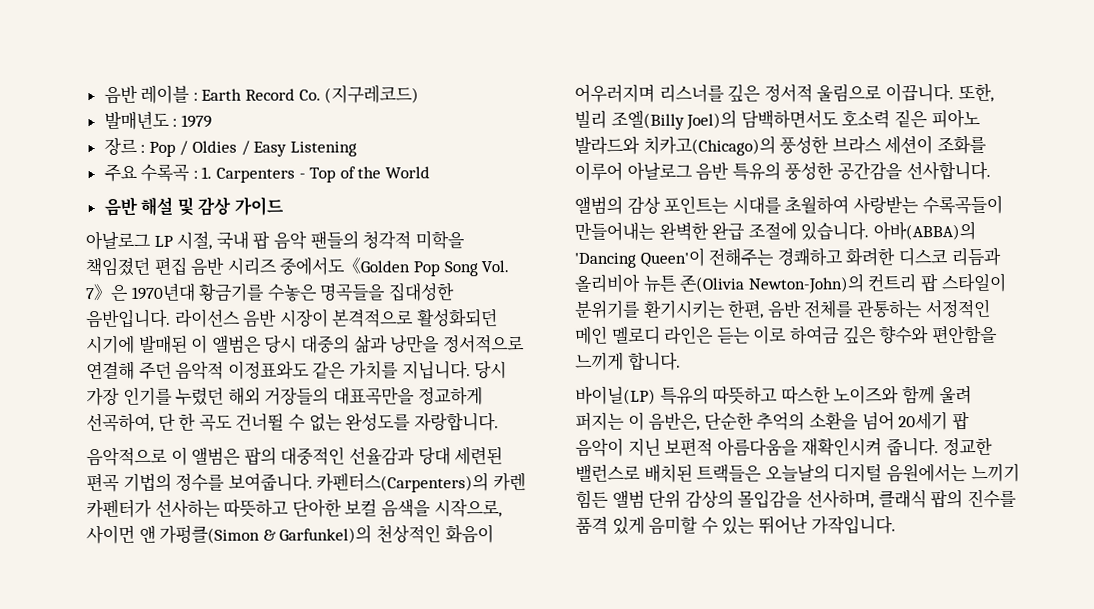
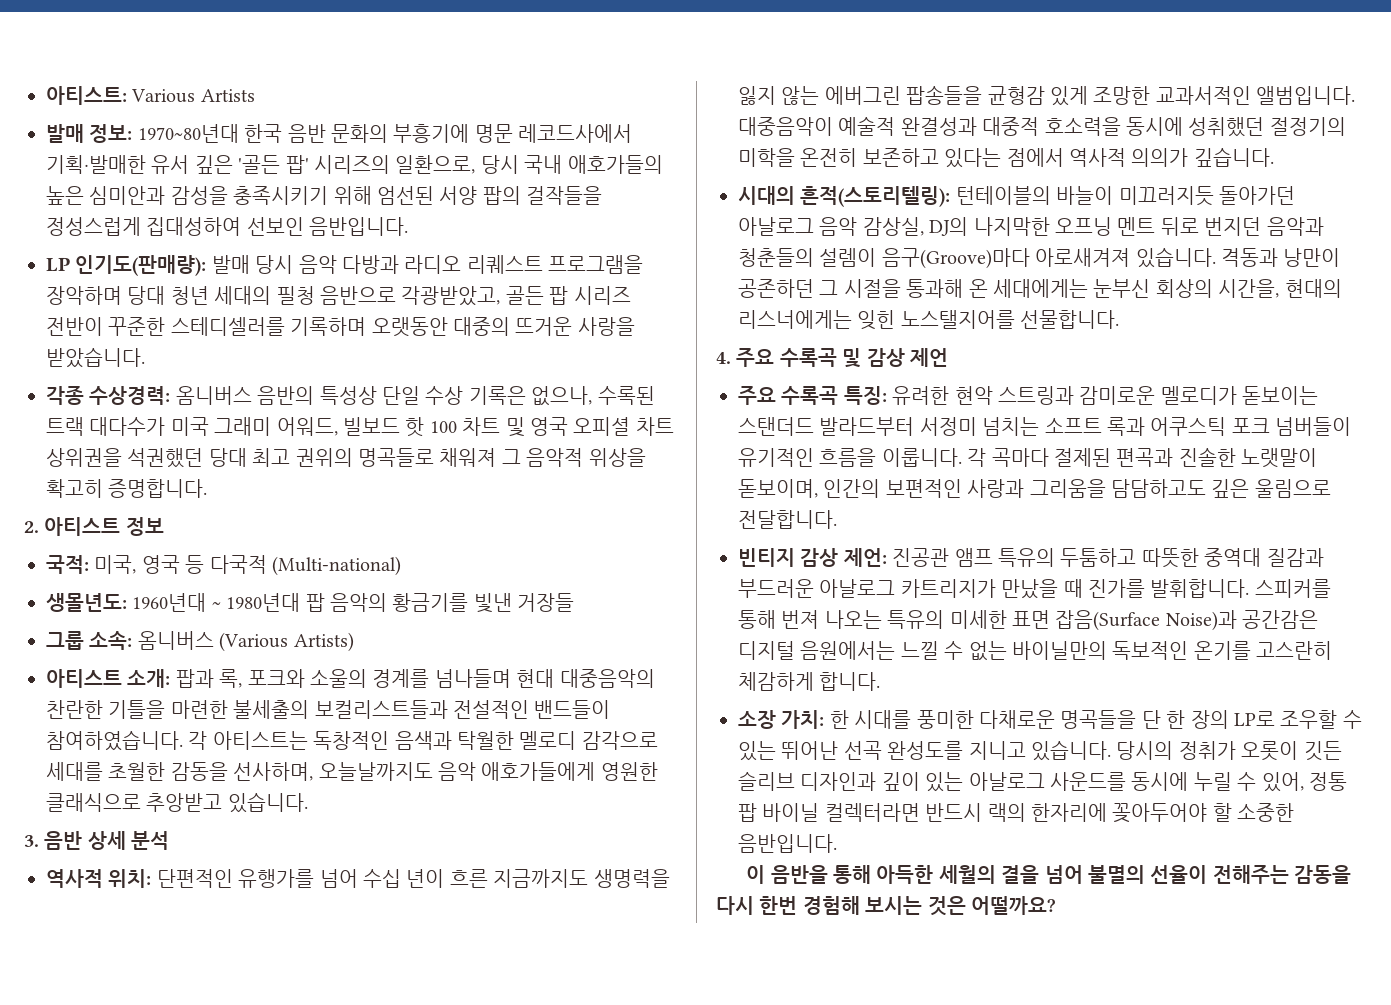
- 음반 레이블 : Earth Record Co. (지구레코드)
- 발매년도 : 1979
- 장르 : Pop / Oldies / Easy Listening
- 주요 수록곡 : 1. Carpenters - Top of the World
- 음반 해설 및 감상 가이드
- 아날로그 LP 시절, 국내 팝 음악 팬들의 청각적 미학을 책임졌던 편집 음반 시리즈 중에서도《Golden Pop Song Vol. 7》은 1970년대 황금기를 수놓은 명곡들을 집대성한 음반입니다. 라이선스 음반 시장이 본격적으로 활성화되던 시기에 발매된 이 앨범은 당시 대중의 삶과 낭만을 정서적으로 연결해 주던 음악적 이정표와도 같은 가치를 지닙니다. 당시 가장 인기를 누렸던 해외 거장들의 대표곡만을 정교하게 선곡하여, 단 한 곡도 건너뛸 수 없는 완성도를 자랑합니다.
- 음악적으로 이 앨범은 팝의 대중적인 선율감과 당대 세련된 편곡 기법의 정수를 보여줍니다. 카펜터스(Carpenters)의 카렌 카펜터가 선사하는 따뜻하고 단아한 보컬 음색을 시작으로, 사이먼 앤 가펑클(Simon & Garfunkel)의 천상적인 화음이 어우러지며 리스너를 깊은 정서적 울림으로 이끕니다. 또한, 빌리 조엘(Billy Joel)의 담백하면서도 호소력 짙은 피아노 발라드와 치카고(Chicago)의 풍성한 브라스 세션이 조화를 이루어 아날로그 음반 특유의 풍성한 공간감을 선사합니다.
- 앨범의 감상 포인트는 시대를 초월하여 사랑받는 수록곡들이 만들어내는 완벽한 완급 조절에 있습니다. 아바(ABBA)의 'Dancing Queen'이 전해주는 경쾌하고 화려한 디스코 리듬과 올리비아 뉴튼 존(Olivia Newton-John)의 컨트리 팝 스타일이 분위기를 환기시키는 한편, 음반 전체를 관통하는 서정적인 메인 멜로디 라인은 듣는 이로 하여금 깊은 향수와 편안함을 느끼게 합니다.
- 바이닐(LP) 특유의 따뜻하고 따스한 노이즈와 함께 울려 퍼지는 이 음반은, 단순한 추억의 소환을 넘어 20세기 팝 음악이 지닌 보편적 아름다움을 재확인시켜 줍니다. 정교한 밸런스로 배치된 트랙들은 오늘날의 디지털 음원에서는 느끼기 힘든 앨범 단위 감상의 몰입감을 선사하며, 클래식 팝의 진수를 품격 있게 음미할 수 있는 뛰어난 가작입니다.
+ 아티스트: Various Artists
+ 발매 정보: 1970~80년대 한국 음반 문화의 부흥기에 명문 레코드사에서 기획·발매한 유서 깊은 '골든 팝' 시리즈의 일환으로, 당시 국내 애호가들의 높은 심미안과 감성을 충족시키기 위해 엄선된 서양 팝의 걸작들을 정성스럽게 집대성하여 선보인 음반입니다.
+ LP 인기도(판매량): 발매 당시 음악 다방과 라디오 리퀘스트 프로그램을 장악하며 당대 청년 세대의 필청 음반으로 각광받았고, 골든 팝 시리즈 전반이 꾸준한 스테디셀러를 기록하며 오랫동안 대중의 뜨거운 사랑을 받았습니다.
+ 각종 수상경력: 옴니버스 음반의 특성상 단일 수상 기록은 없으나, 수록된 트랙 대다수가 미국 그래미 어워드, 빌보드 핫 100 차트 및 영국 오피셜 차트 상위권을 석권했던 당대 최고 권위의 명곡들로 채워져 그 음악적 위상을 확고히 증명합니다.
+ 2. 아티스트 정보
+ 국적: 미국, 영국 등 다국적 (Multi-national)
+ 생몰년도: 1960년대 ~ 1980년대 팝 음악의 황금기를 빛낸 거장들
+ 그룹 소속: 옴니버스 (Various Artists)
+ 아티스트 소개: 팝과 록, 포크와 소울의 경계를 넘나들며 현대 대중음악의 찬란한 기틀을 마련한 불세출의 보컬리스트들과 전설적인 밴드들이 참여하였습니다. 각 아티스트는 독창적인 음색과 탁월한 멜로디 감각으로 세대를 초월한 감동을 선사하며, 오늘날까지도 음악 애호가들에게 영원한 클래식으로 추앙받고 있습니다.
+ 3. 음반 상세 분석
+ 역사적 위치: 단편적인 유행가를 넘어 수십 년이 흐른 지금까지도 생명력을 잃지 않는 에버그린 팝송들을 균형감 있게 조망한 교과서적인 앨범입니다. 대중음악이 예술적 완결성과 대중적 호소력을 동시에 성취했던 절정기의 미학을 온전히 보존하고 있다는 점에서 역사적 의의가 깊습니다.
+ 시대의 흔적(스토리텔링): 턴테이블의 바늘이 미끄러지듯 돌아가던 아날로그 음악 감상실, DJ의 나지막한 오프닝 멘트 뒤로 번지던 음악과 청춘들의 설렘이 음구(Groove)마다 아로새겨져 있습니다. 격동과 낭만이 공존하던 그 시절을 통과해 온 세대에게는 눈부신 회상의 시간을, 현대의 리스너에게는 잊힌 노스탤지어를 선물합니다.
+ 4. 주요 수록곡 및 감상 제언
+ 주요 수록곡 특징: 유려한 현악 스트링과 감미로운 멜로디가 돋보이는 스탠더드 발라드부터 서정미 넘치는 소프트 록과 어쿠스틱 포크 넘버들이 유기적인 흐름을 이룹니다. 각 곡마다 절제된 편곡과 진솔한 노랫말이 돋보이며, 인간의 보편적인 사랑과 그리움을 담담하고도 깊은 울림으로 전달합니다.
+ 빈티지 감상 제언: 진공관 앰프 특유의 두툼하고 따뜻한 중역대 질감과 부드러운 아날로그 카트리지가 만났을 때 진가를 발휘합니다. 스피커를 통해 번져 나오는 특유의 미세한 표면 잡음(Surface Noise)과 공간감은 디지털 음원에서는 느낄 수 없는 바이닐만의 독보적인 온기를 고스란히 체감하게 합니다.
+ 소장 가치: 한 시대를 풍미한 다채로운 명곡들을 단 한 장의 LP로 조우할 수 있는 뛰어난 선곡 완성도를 지니고 있습니다. 당시의 정취가 오롯이 깃든 슬리브 디자인과 깊이 있는 아날로그 사운드를 동시에 누릴 수 있어, 정통 팝 바이닐 컬렉터라면 반드시 랙의 한자리에 꽂아두어야 할 소중한 음반입니다.
+ 이 음반을 통해 아득한 세월의 결을 넘어 불멸의 선율이 전해주는 감동을 다시 한번 경험해 보시는 것은 어떨까요?

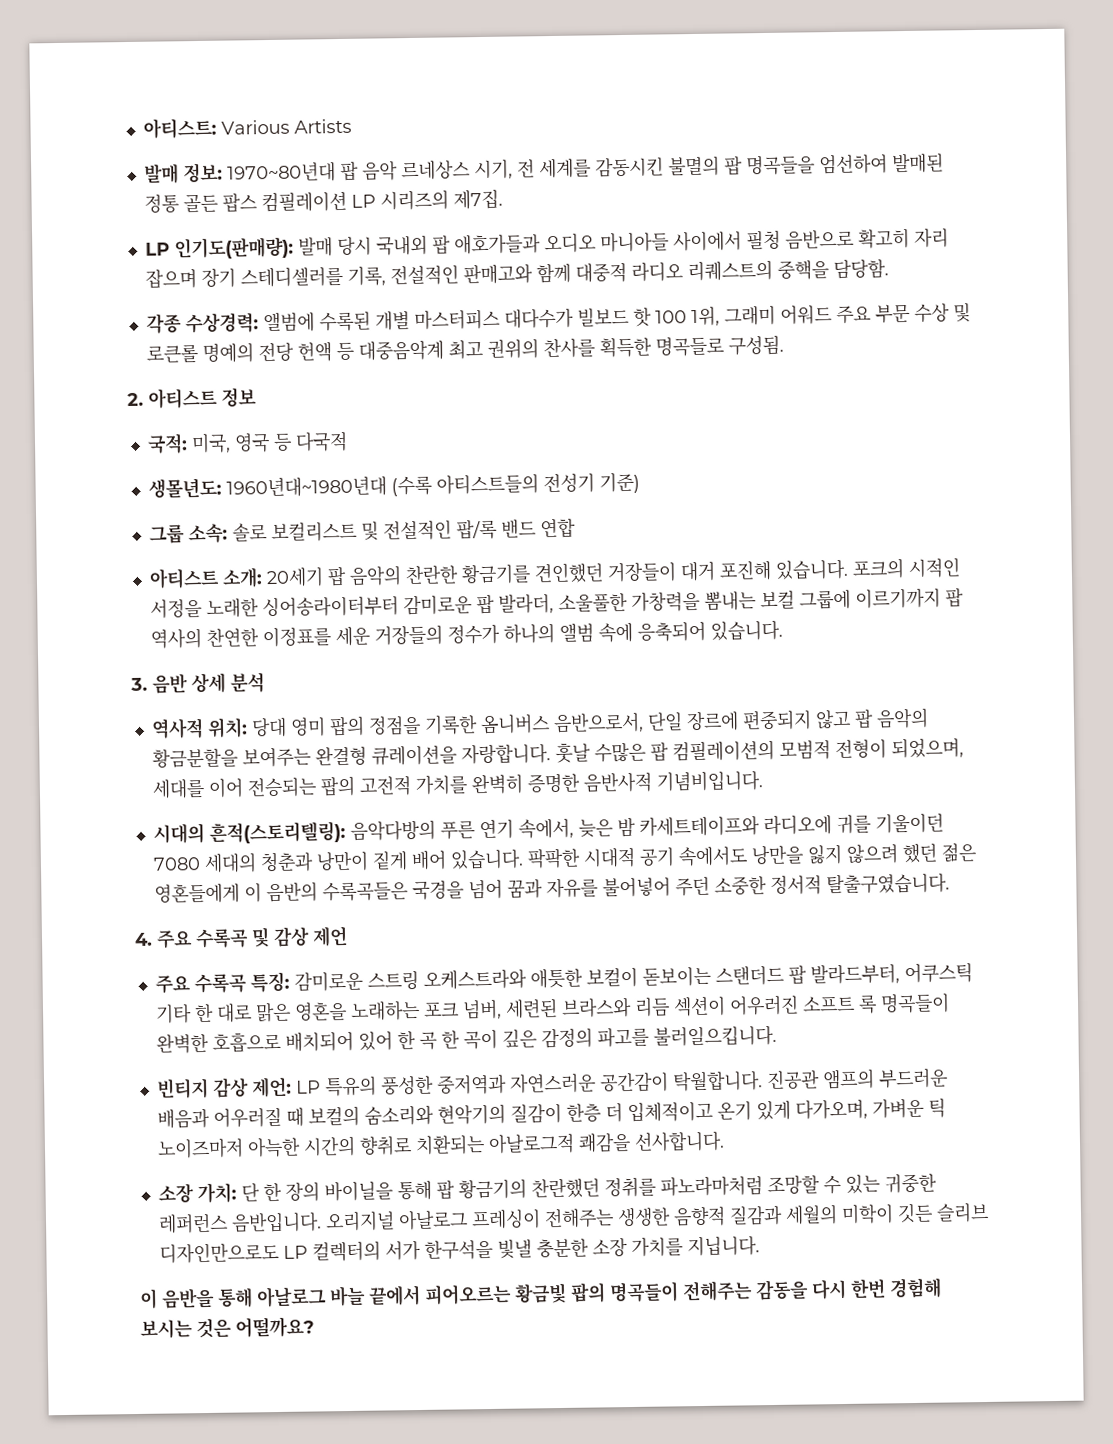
- 발매 정보: 1970~80년대 한국 음반 문화의 부흥기에 명문 레코드사에서 기획·발매한 유서 깊은 '골든 팝' 시리즈의 일환으로, 당시 국내 애호가들의 높은 심미안과 감성을 충족시키기 위해 엄선된 서양 팝의 걸작들을 정성스럽게 집대성하여 선보인 음반입니다.
- LP 인기도(판매량): 발매 당시 음악 다방과 라디오 리퀘스트 프로그램을 장악하며 당대 청년 세대의 필청 음반으로 각광받았고, 골든 팝 시리즈 전반이 꾸준한 스테디셀러를 기록하며 오랫동안 대중의 뜨거운 사랑을 받았습니다.
- 각종 수상경력: 옴니버스 음반의 특성상 단일 수상 기록은 없으나, 수록된 트랙 대다수가 미국 그래미 어워드, 빌보드 핫 100 차트 및 영국 오피셜 차트 상위권을 석권했던 당대 최고 권위의 명곡들로 채워져 그 음악적 위상을 확고히 증명합니다.
+ 발매 정보: 1970~80년대 팝 음악 르네상스 시기, 전 세계를 감동시킨 불멸의 팝 명곡들을 엄선하여 발매된 정통 골든 팝스 컴필레이션 LP 시리즈의 제7집.
+ LP 인기도(판매량): 발매 당시 국내외 팝 애호가들과 오디오 마니아들 사이에서 필청 음반으로 확고히 자리 잡으며 장기 스테디셀러를 기록, 전설적인 판매고와 함께 대중적 라디오 리퀘스트의 중핵을 담당함.
+ 각종 수상경력: 앨범에 수록된 개별 마스터피스 대다수가 빌보드 핫 100 1위, 그래미 어워드 주요 부문 수상 및 로큰롤 명예의 전당 헌액 등 대중음악계 최고 권위의 찬사를 획득한 명곡들로 구성됨.
- 국적: 미국, 영국 등 다국적 (Multi-national)
+ 국적: 미국, 영국 등 다국적
- 생몰년도: 1960년대 ~ 1980년대 팝 음악의 황금기를 빛낸 거장들
- 그룹 소속: 옴니버스 (Various Artists)
- 아티스트 소개: 팝과 록, 포크와 소울의 경계를 넘나들며 현대 대중음악의 찬란한 기틀을 마련한 불세출의 보컬리스트들과 전설적인 밴드들이 참여하였습니다. 각 아티스트는 독창적인 음색과 탁월한 멜로디 감각으로 세대를 초월한 감동을 선사하며, 오늘날까지도 음악 애호가들에게 영원한 클래식으로 추앙받고 있습니다.
+ 생몰년도: 1960년대~1980년대 (수록 아티스트들의 전성기 기준)
+ 그룹 소속: 솔로 보컬리스트 및 전설적인 팝/록 밴드 연합
+ 아티스트 소개: 20세기 팝 음악의 찬란한 황금기를 견인했던 거장들이 대거 포진해 있습니다. 포크의 시적인 서정을 노래한 싱어송라이터부터 감미로운 팝 발라더, 소울풀한 가창력을 뽐내는 보컬 그룹에 이르기까지 팝 역사의 찬연한 이정표를 세운 거장들의 정수가 하나의 앨범 속에 응축되어 있습니다.
- 역사적 위치: 단편적인 유행가를 넘어 수십 년이 흐른 지금까지도 생명력을 잃지 않는 에버그린 팝송들을 균형감 있게 조망한 교과서적인 앨범입니다. 대중음악이 예술적 완결성과 대중적 호소력을 동시에 성취했던 절정기의 미학을 온전히 보존하고 있다는 점에서 역사적 의의가 깊습니다.
- 시대의 흔적(스토리텔링): 턴테이블의 바늘이 미끄러지듯 돌아가던 아날로그 음악 감상실, DJ의 나지막한 오프닝 멘트 뒤로 번지던 음악과 청춘들의 설렘이 음구(Groove)마다 아로새겨져 있습니다. 격동과 낭만이 공존하던 그 시절을 통과해 온 세대에게는 눈부신 회상의 시간을, 현대의 리스너에게는 잊힌 노스탤지어를 선물합니다.
+ 역사적 위치: 당대 영미 팝의 정점을 기록한 옴니버스 음반으로서, 단일 장르에 편중되지 않고 팝 음악의 황금분할을 보여주는 완결형 큐레이션을 자랑합니다. 훗날 수많은 팝 컴필레이션의 모범적 전형이 되었으며, 세대를 이어 전승되는 팝의 고전적 가치를 완벽히 증명한 음반사적 기념비입니다.
+ 시대의 흔적(스토리텔링): 음악다방의 푸른 연기 속에서, 늦은 밤 카세트테이프와 라디오에 귀를 기울이던 7080 세대의 청춘과 낭만이 짙게 배어 있습니다. 팍팍한 시대적 공기 속에서도 낭만을 잃지 않으려 했던 젊은 영혼들에게 이 음반의 수록곡들은 국경을 넘어 꿈과 자유를 불어넣어 주던 소중한 정서적 탈출구였습니다.
- 주요 수록곡 특징: 유려한 현악 스트링과 감미로운 멜로디가 돋보이는 스탠더드 발라드부터 서정미 넘치는 소프트 록과 어쿠스틱 포크 넘버들이 유기적인 흐름을 이룹니다. 각 곡마다 절제된 편곡과 진솔한 노랫말이 돋보이며, 인간의 보편적인 사랑과 그리움을 담담하고도 깊은 울림으로 전달합니다.
- 빈티지 감상 제언: 진공관 앰프 특유의 두툼하고 따뜻한 중역대 질감과 부드러운 아날로그 카트리지가 만났을 때 진가를 발휘합니다. 스피커를 통해 번져 나오는 특유의 미세한 표면 잡음(Surface Noise)과 공간감은 디지털 음원에서는 느낄 수 없는 바이닐만의 독보적인 온기를 고스란히 체감하게 합니다.
- 소장 가치: 한 시대를 풍미한 다채로운 명곡들을 단 한 장의 LP로 조우할 수 있는 뛰어난 선곡 완성도를 지니고 있습니다. 당시의 정취가 오롯이 깃든 슬리브 디자인과 깊이 있는 아날로그 사운드를 동시에 누릴 수 있어, 정통 팝 바이닐 컬렉터라면 반드시 랙의 한자리에 꽂아두어야 할 소중한 음반입니다.
- 이 음반을 통해 아득한 세월의 결을 넘어 불멸의 선율이 전해주는 감동을 다시 한번 경험해 보시는 것은 어떨까요?
+ 주요 수록곡 특징: 감미로운 스트링 오케스트라와 애틋한 보컬이 돋보이는 스탠더드 팝 발라드부터, 어쿠스틱 기타 한 대로 맑은 영혼을 노래하는 포크 넘버, 세련된 브라스와 리듬 섹션이 어우러진 소프트 록 명곡들이 완벽한 호흡으로 배치되어 있어 한 곡 한 곡이 깊은 감정의 파고를 불러일으킵니다.
+ 빈티지 감상 제언: LP 특유의 풍성한 중저역과 자연스러운 공간감이 탁월합니다. 진공관 앰프의 부드러운 배음과 어우러질 때 보컬의 숨소리와 현악기의 질감이 한층 더 입체적이고 온기 있게 다가오며, 가벼운 틱 노이즈마저 아늑한 시간의 향취로 치환되는 아날로그적 쾌감을 선사합니다.
+ 소장 가치: 단 한 장의 바이닐을 통해 팝 황금기의 찬란했던 정취를 파노라마처럼 조망할 수 있는 귀중한 레퍼런스 음반입니다. 오리지널 아날로그 프레싱이 전해주는 생생한 음향적 질감과 세월의 미학이 깃든 슬리브 디자인만으로도 LP 컬렉터의 서가 한구석을 빛낼 충분한 소장 가치를 지닙니다.
+ 이 음반을 통해 아날로그 바늘 끝에서 피어오르는 황금빛 팝의 명곡들이 전해주는 감동을 다시 한번 경험해 보시는 것은 어떨까요?

